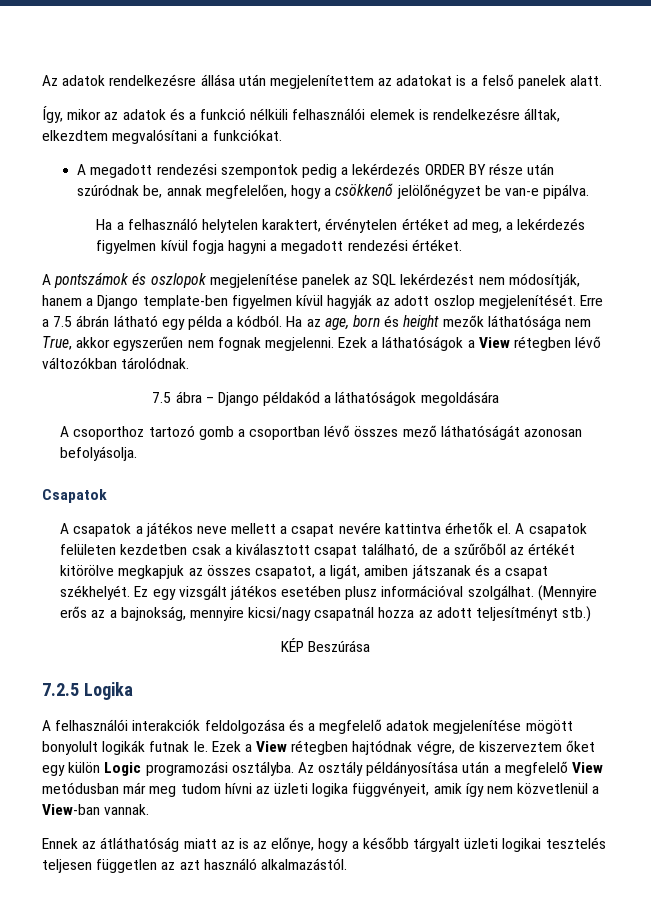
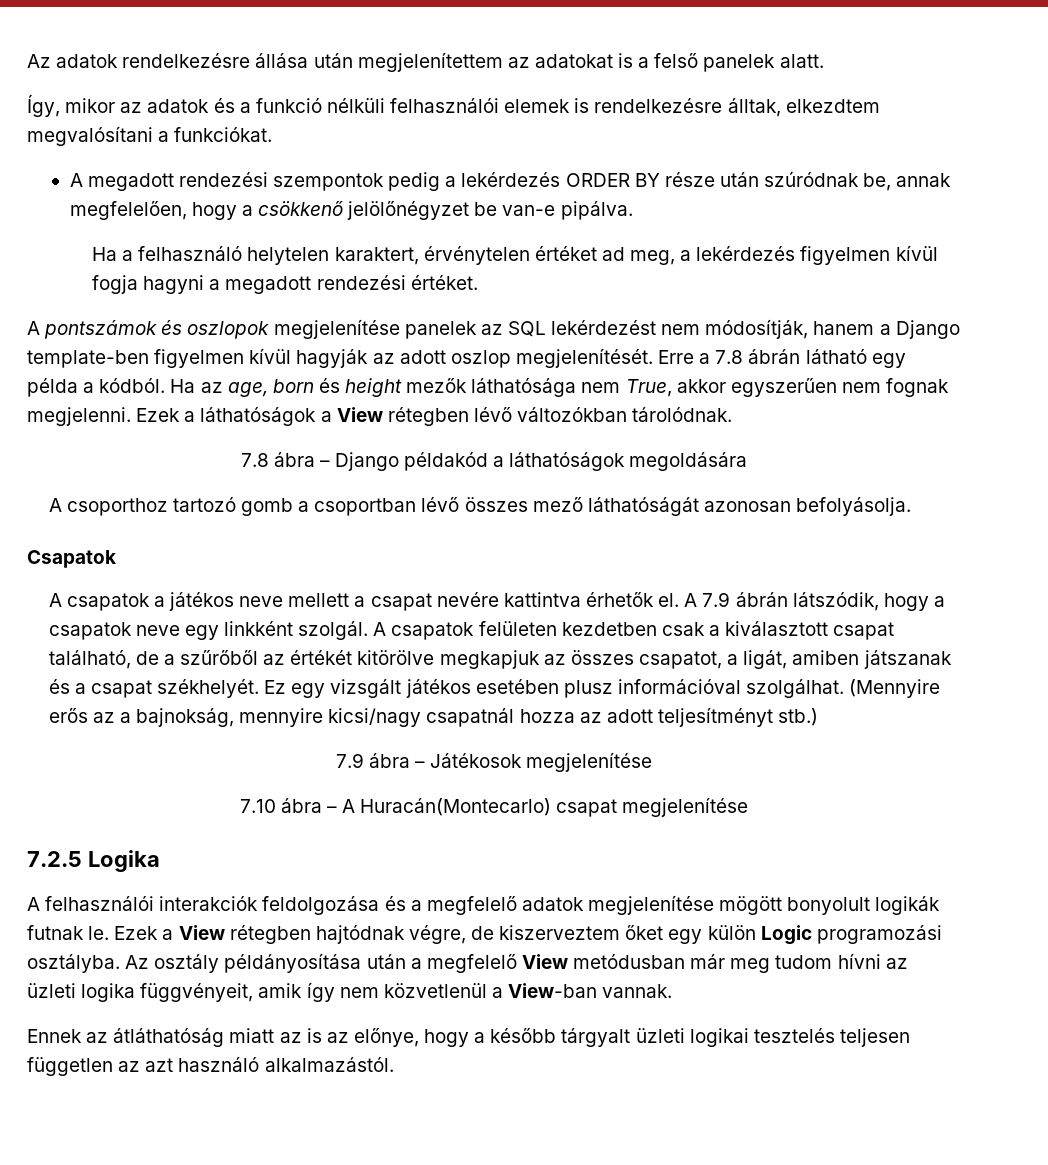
- Erre a 7.5 ábrán látható egy példa a kódból.
+ Erre a 7.8 ábrán látható egy példa a kódból.
- 7.5 ábra – Django példakód a láthatóságok megoldására
+ 7.8 ábra – Django példakód a láthatóságok megoldására
- A csapatok felületen kezdetben csak a kiválasztott csapat található, de a szűrőből az értékét kitörölve megkapjuk az összes csapatot, a ligát, amiben játszanak és a csapat székhelyét.
+ A 7.9 ábrán látszódik, hogy a csapatok neve egy linkként szolgál. A csapatok felületen kezdetben csak a kiválasztott csapat található, de a szűrőből az értékét kitörölve megkapjuk az összes csapatot, a ligát, amiben játszanak és a csapat székhelyét.
- KÉP Beszúrása
+ 7.9 ábra – Játékosok megjelenítése
+ 7.10 ábra – A Huracán(Montecarlo) csapat megjelenítése

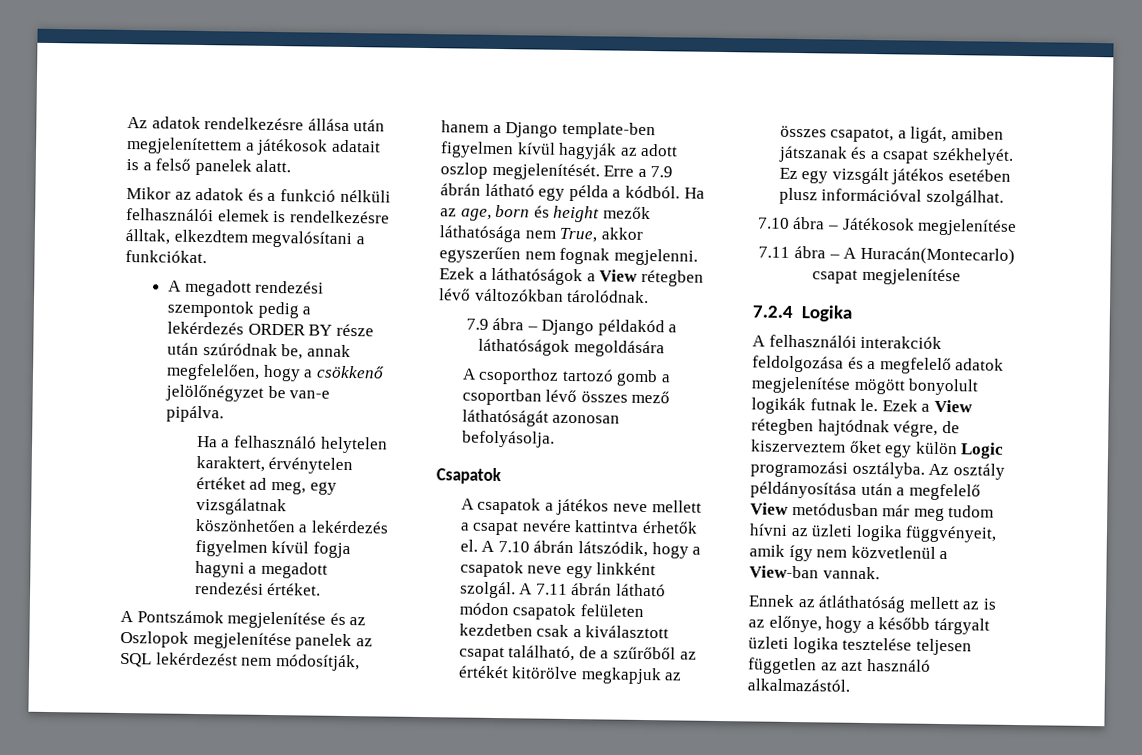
- Az adatok rendelkezésre állása után megjelenítettem az adatokat is a felső panelek alatt.
+ Az adatok rendelkezésre állása után megjelenítettem a játékosok adatait is a felső panelek alatt.
- Így, mikor az adatok és a funkció nélküli felhasználói elemek is rendelkezésre álltak, elkezdtem megvalósítani a funkciókat.
+ Mikor az adatok és a funkció nélküli felhasználói elemek is rendelkezésre álltak, elkezdtem megvalósítani a funkciókat.
- Ha a felhasználó helytelen karaktert, érvénytelen értéket ad meg, a lekérdezés figyelmen kívül fogja hagyni a megadott rendezési értéket.
+ Ha a felhasználó helytelen karaktert, érvénytelen értéket ad meg, egy vizsgálatnak köszönhetően a lekérdezés figyelmen kívül fogja hagyni a megadott rendezési értéket.
- A pontszámok és oszlopok megjelenítése panelek az SQL lekérdezést nem módosítják, hanem a Django template-ben figyelmen kívül hagyják az adott oszlop megjelenítését.
+ A Pontszámok megjelenítése és az Oszlopok megjelenítése panelek az SQL lekérdezést nem módosítják, hanem a Django template-ben figyelmen kívül hagyják az adott oszlop megjelenítését.
- Erre a 7.8 ábrán látható egy példa a kódból.
+ Erre a 7.9 ábrán látható egy példa a kódból.
- 7.8 ábra – Django példakód a láthatóságok megoldására
+ 7.9 ábra – Django példakód a láthatóságok megoldására
- A 7.9 ábrán látszódik, hogy a csapatok neve egy linkként szolgál.
+ A 7.10 ábrán látszódik, hogy a csapatok neve egy linkként szolgál.
- A csapatok felületen kezdetben csak a kiválasztott csapat található, de a szűrőből az értékét kitörölve megkapjuk az összes csapatot, a ligát, amiben játszanak és a csapat székhelyét.
+ A 7.11 ábrán látható módon csapatok felületen kezdetben csak a kiválasztott csapat található, de a szűrőből az értékét kitörölve megkapjuk az összes csapatot, a ligát, amiben játszanak és a csapat székhelyét.
- Ez egy vizsgált játékos esetében plusz információval szolgálhat. (Mennyire erős az a bajnokság, mennyire kicsi/nagy csapatnál hozza az adott teljesítményt stb.)
- 7.9 ábra – Játékosok megjelenítése
+ Ez egy vizsgált játékos esetében plusz információval szolgálhat.
+ 7.10 ábra – Játékosok megjelenítése
- 7.10 ábra – A Huracán(Montecarlo) csapat megjelenítése
+ 7.11 ábra – A Huracán(Montecarlo) csapat megjelenítése
- 7.2.5 Logika
+ 7.2.4 Logika
- Ennek az átláthatóság miatt az is az előnye, hogy a később tárgyalt üzleti logikai tesztelés teljesen független az azt használó alkalmazástól.
+ Ennek az átláthatóság mellett az is az előnye, hogy a később tárgyalt üzleti logika tesztelése teljesen független az azt használó alkalmazástól.

